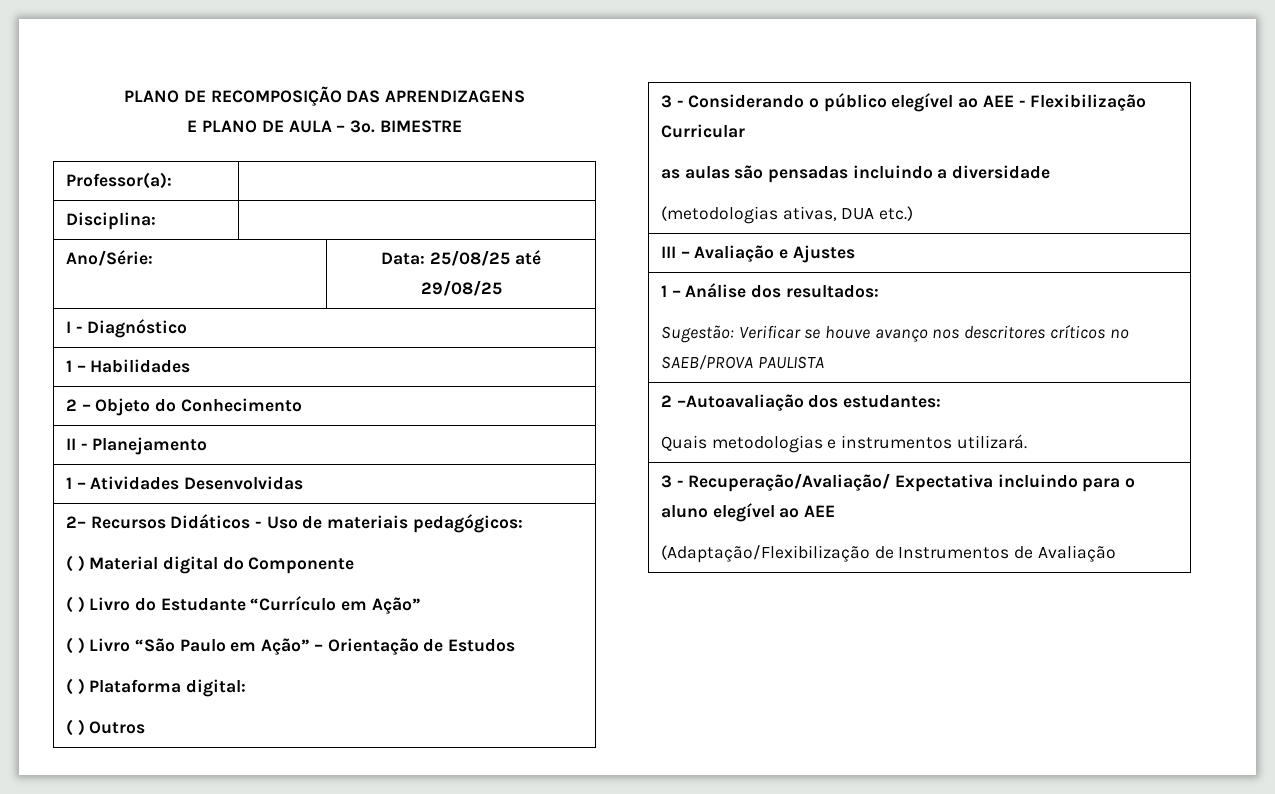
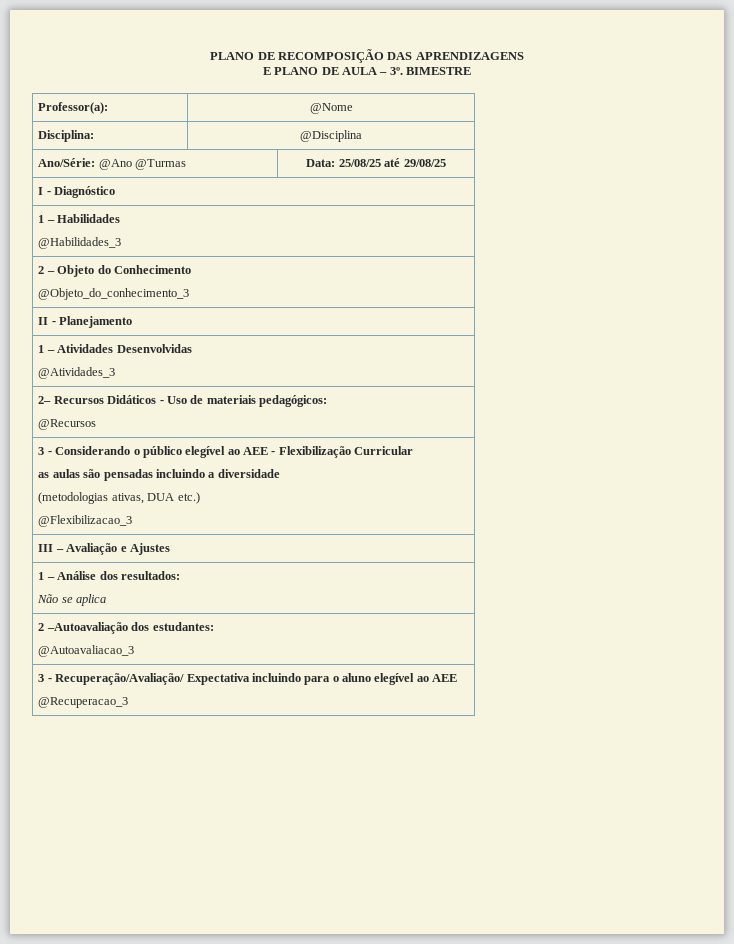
- Professor(a): |
+ Professor(a): | @Nome
- Disciplina: |
+ Disciplina: | @Disciplina
- Ano/Série: | Data: 25/08/25 até 29/08/25
+ Ano/Série: @Ano @Turmas | Data: 25/08/25 até 29/08/25
  1 – Habilidades
+ @Habilidades_3
  2 – Objeto do Conhecimento
+ @Objeto_do_conhecimento_3
  1 – Atividades Desenvolvidas
+ @Atividades_3
  2– Recursos Didáticos - Uso de materiais pedagógicos:
- ( ) Material digital do Componente
- ( ) Livro do Estudante “Currículo em Ação”
- ( ) Livro “São Paulo em Ação” – Orientação de Estudos
- ( ) Plataforma digital:
- ( ) Outros
+ @Recursos
  3 - Considerando o público elegível ao AEE - Flexibilização Curricular
  as aulas são pensadas incluindo a diversidade
  (metodologias ativas, DUA etc.)
+ @Flexibilizacao_3
  1 – Análise dos resultados:
- Sugestão: Verificar se houve avanço nos descritores críticos no SAEB/PROVA PAULISTA
+ Não se aplica
  2 –Autoavaliação dos estudantes:
- Quais metodologias e instrumentos utilizará.
+ @Autoavaliacao_3
  3 - Recuperação/Avaliação/ Expectativa incluindo para o aluno elegível ao AEE
- (Adaptação/Flexibilização de Instrumentos de Avaliação
+ @Recuperacao_3

